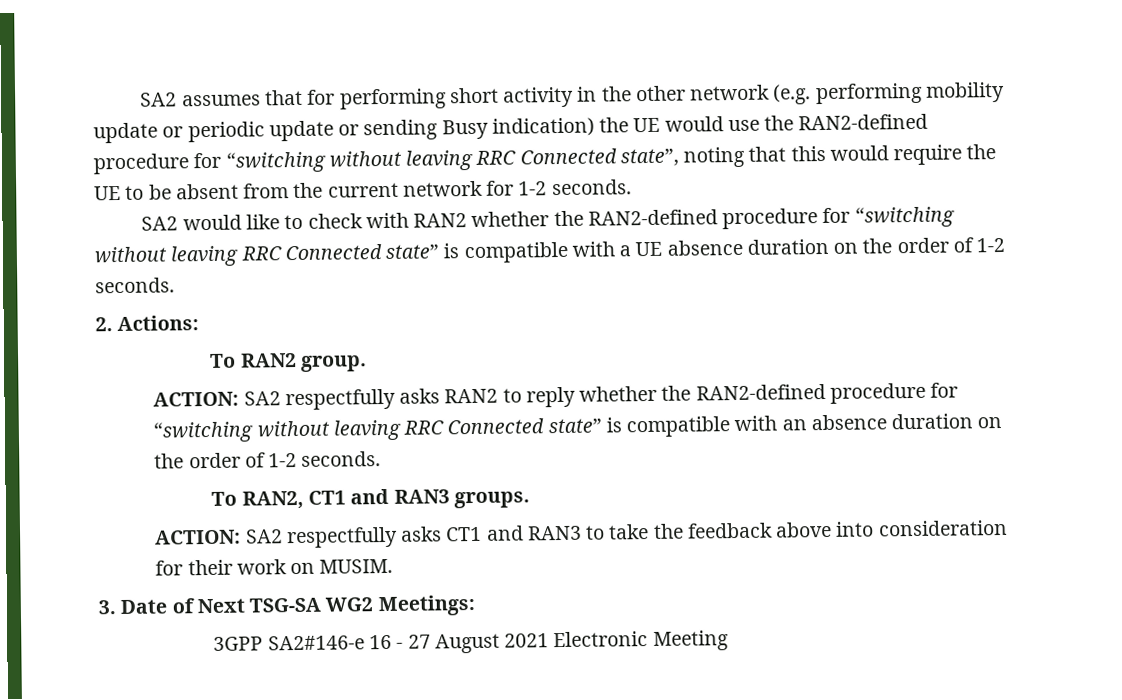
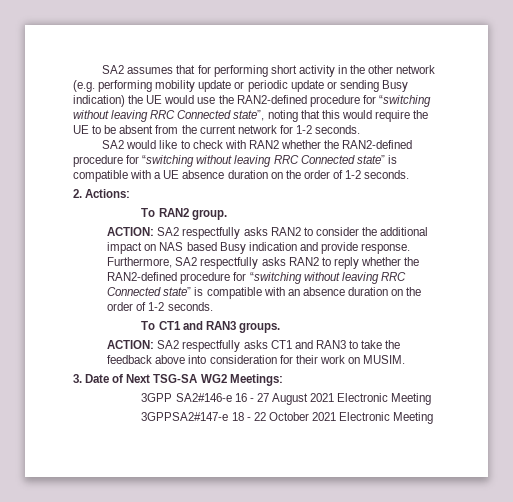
- ACTION: SA2 respectfully asks RAN2 to reply whether the RAN2-defined procedure for “switching without leaving RRC Connected state” is compatible with an absence duration on the order of 1-2 seconds.
+ ACTION: SA2 respectfully asks RAN2 to consider the additional impact on NAS based Busy indication and provide response. Furthermore, SA2 respectfully asks RAN2 to reply whether the RAN2-defined procedure for “switching without leaving RRC Connected state” is compatible with an absence duration on the order of 1-2 seconds.
- To RAN2, CT1 and RAN3 groups.
+ To CT1 and RAN3 groups.
+ 3GPPSA2#147-e 18 - 22 October 2021 Electronic Meeting

